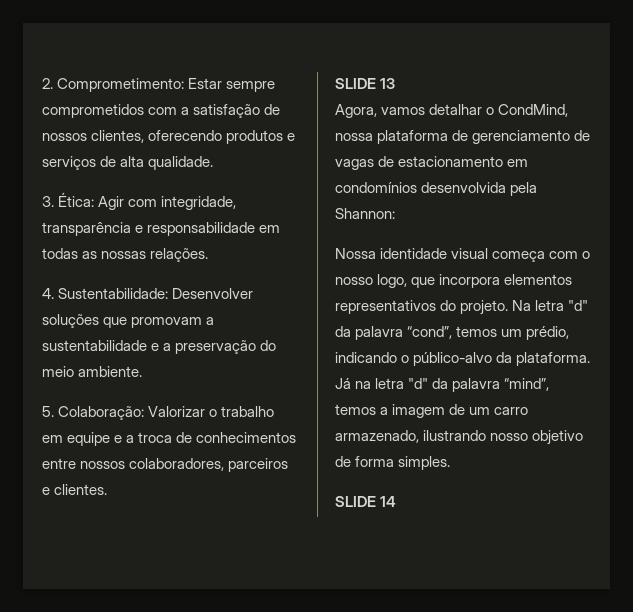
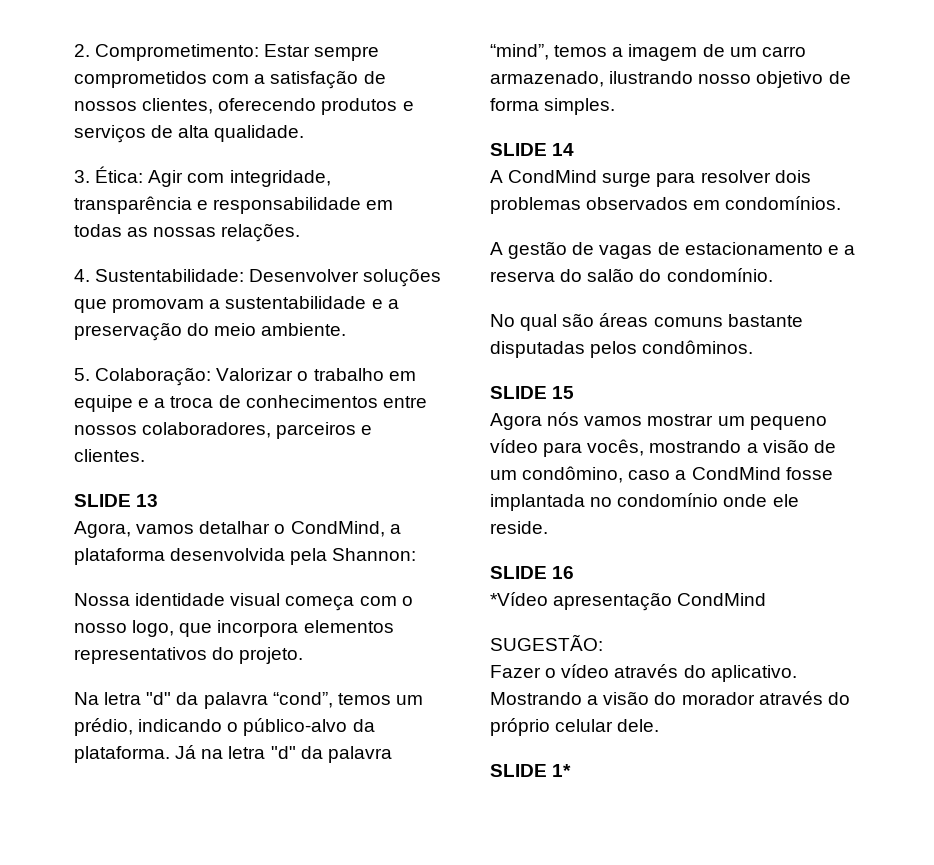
- Agora, vamos detalhar o CondMind, nossa plataforma de gerenciamento de vagas de estacionamento em condomínios desenvolvida pela Shannon:
+ Agora, vamos detalhar o CondMind, a plataforma desenvolvida pela Shannon:
- Nossa identidade visual começa com o nosso logo, que incorpora elementos representativos do projeto. Na letra "d" da palavra “cond”, temos um prédio, indicando o público-alvo da plataforma.
+ Nossa identidade visual começa com o nosso logo, que incorpora elementos representativos do projeto.
+ Na letra "d" da palavra “cond”, temos um prédio, indicando o público-alvo da plataforma.
+ A CondMind surge para resolver dois problemas observados em condomínios.
+ A gestão de vagas de estacionamento e a reserva do salão do condomínio.
+ No qual são áreas comuns bastante disputadas pelos condôminos.
+ SLIDE 15
+ Agora nós vamos mostrar um pequeno vídeo para vocês, mostrando a visão de um condômino, caso a CondMind fosse implantada no condomínio onde ele reside.
+ SLIDE 16
+ *Vídeo apresentação CondMind
+ SUGESTÃO:
+ Fazer o vídeo através do aplicativo. Mostrando a visão do morador através do próprio celular dele.
+ SLIDE 1*

